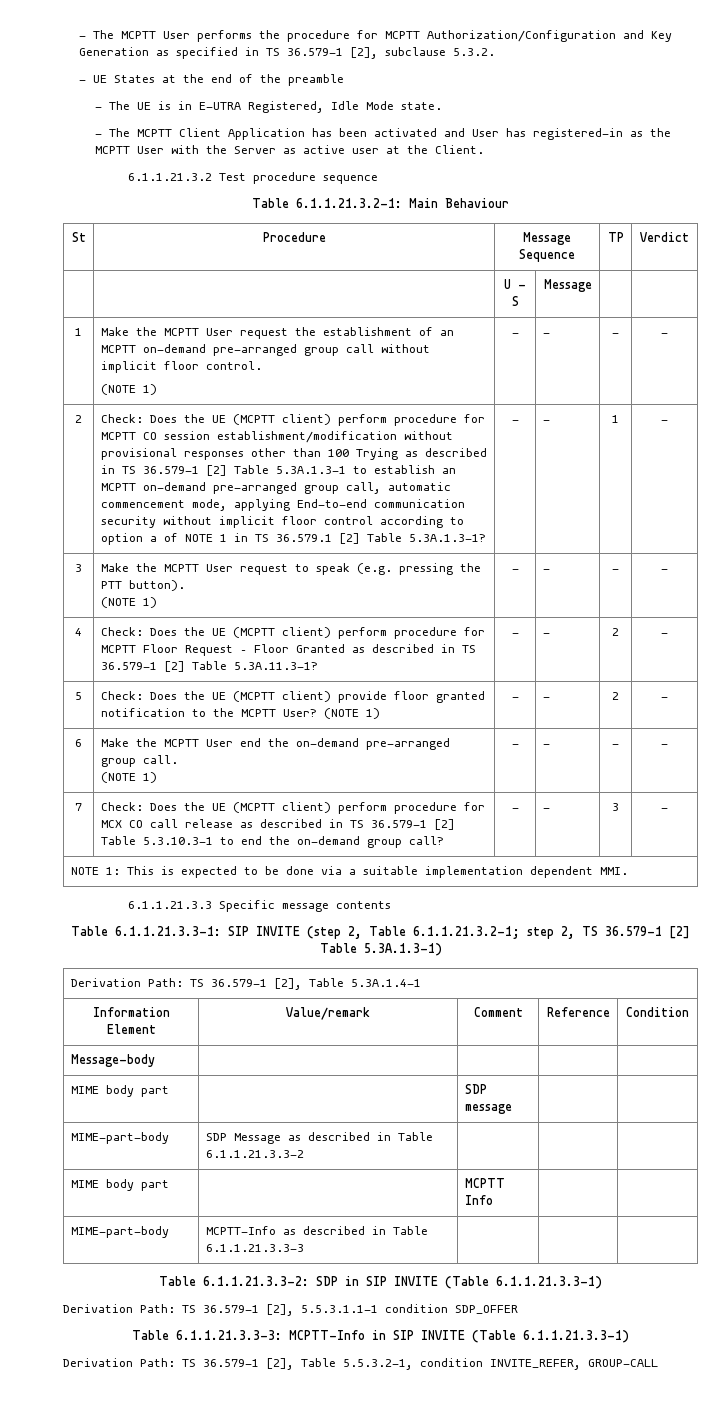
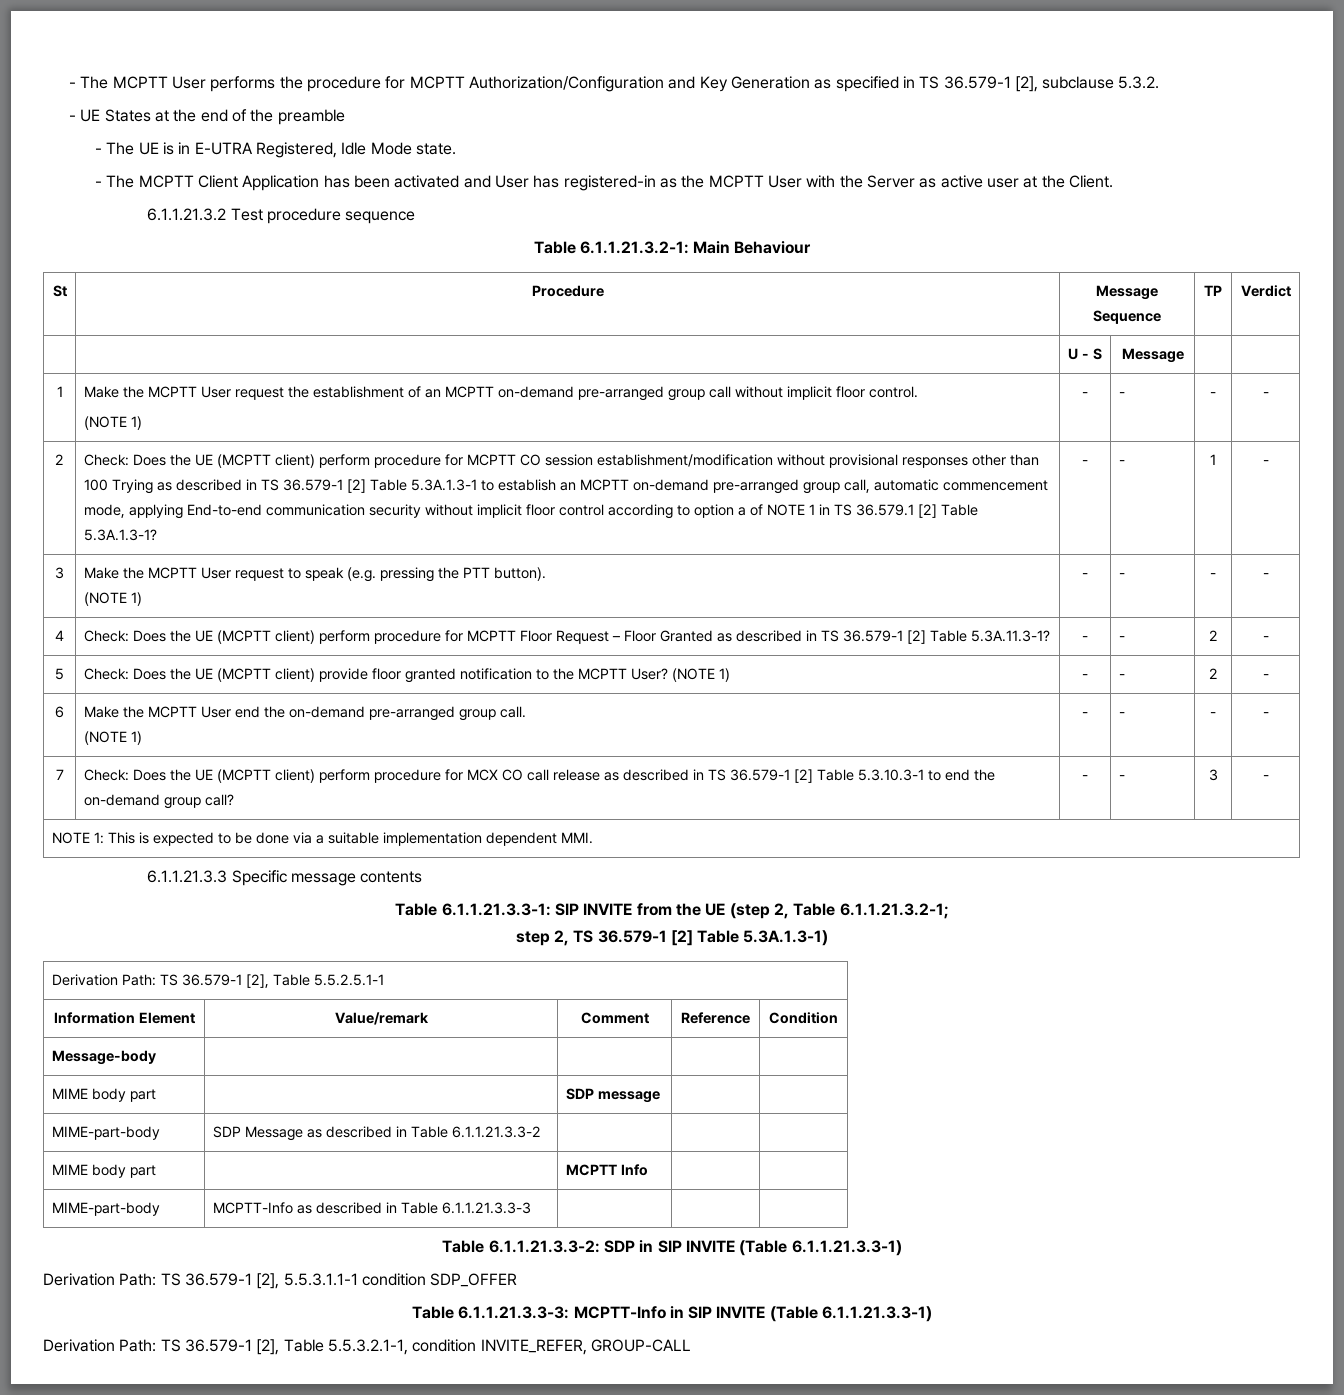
- Table 6.1.1.21.3.3-1: SIP INVITE (step 2, Table 6.1.1.21.3.2-1; step 2, TS 36.579-1 [2] Table 5.3A.1.3-1)
+ Table 6.1.1.21.3.3-1: SIP INVITE from the UE (step 2, Table 6.1.1.21.3.2-1;
+ step 2, TS 36.579-1 [2] Table 5.3A.1.3-1)
- Derivation Path: TS 36.579-1 [2], Table 5.3A.1.4-1
+ Derivation Path: TS 36.579-1 [2], Table 5.5.2.5.1-1
- Derivation Path: TS 36.579-1 [2], Table 5.5.3.2-1, condition INVITE_REFER, GROUP-CALL
+ Derivation Path: TS 36.579-1 [2], Table 5.5.3.2.1-1, condition INVITE_REFER, GROUP-CALL

